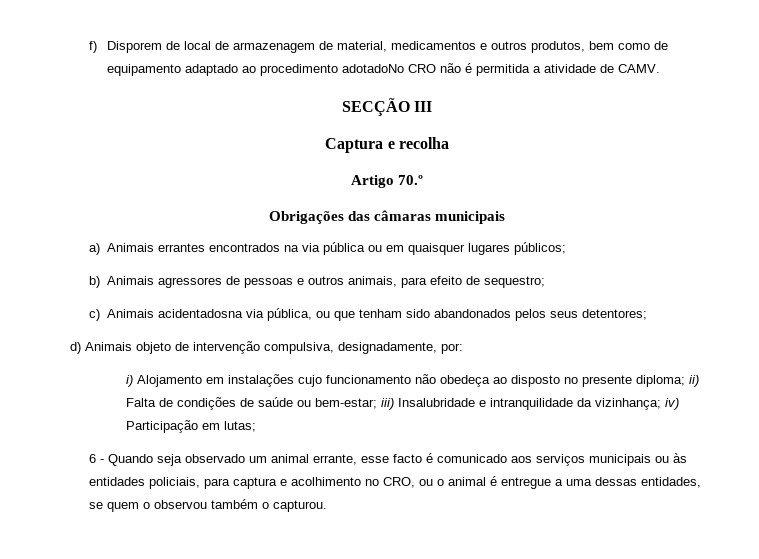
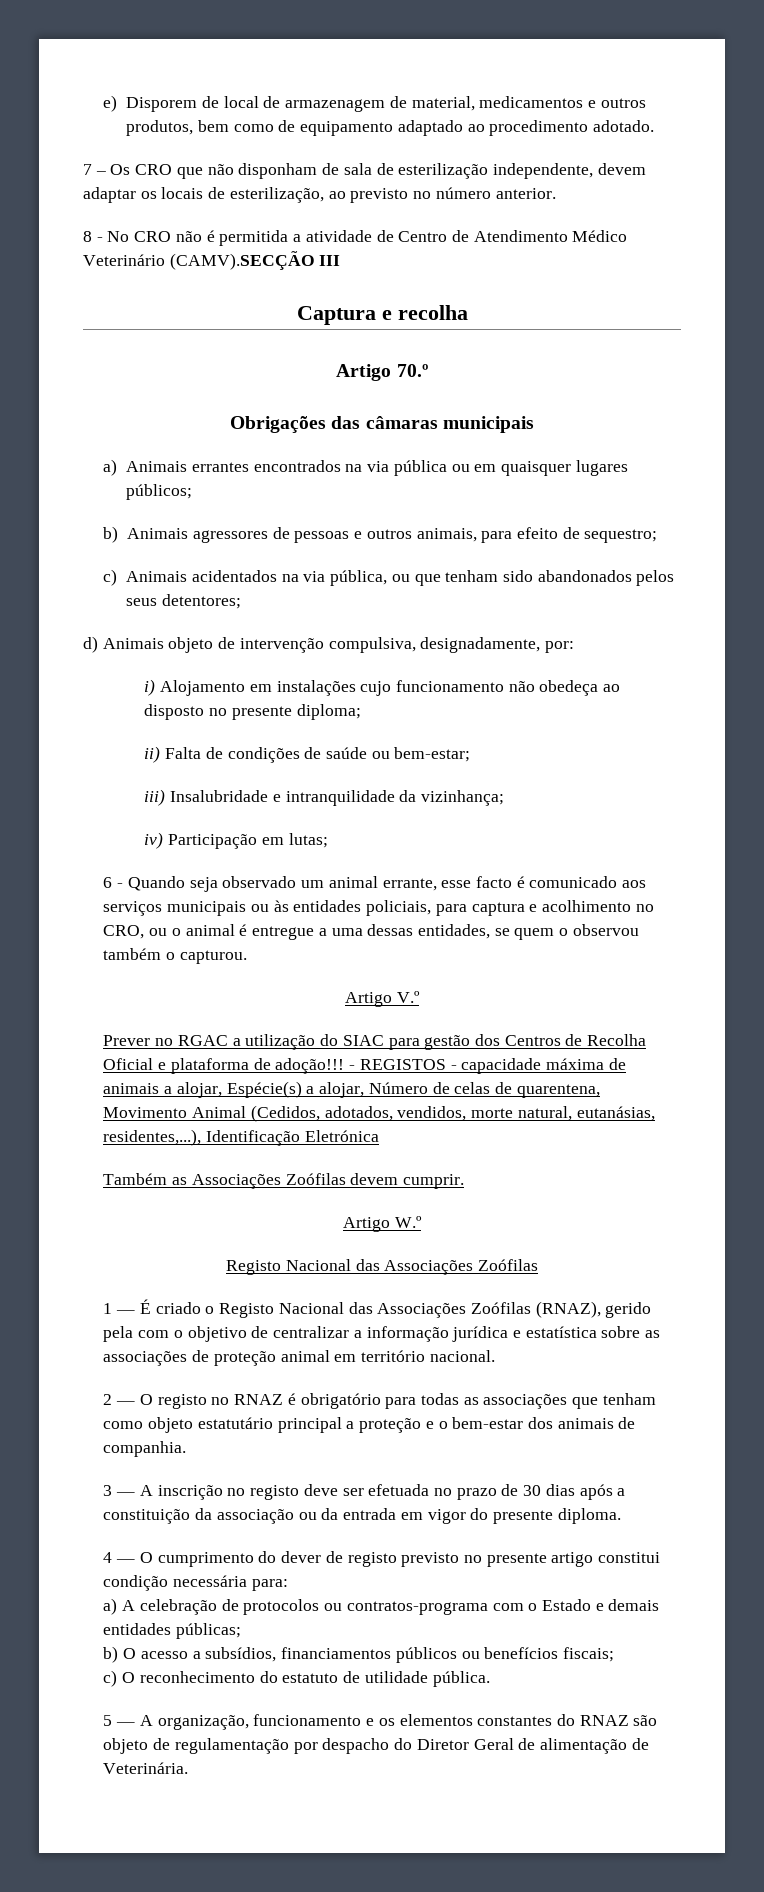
- f) Disporem de local de armazenagem de material, medicamentos e outros produtos, bem como de equipamento adaptado ao procedimento adotadoNo CRO não é permitida a atividade de CAMV.
- SECÇÃO III
+ e) Disporem de local de armazenagem de material, medicamentos e outros produtos, bem como de equipamento adaptado ao procedimento adotado.
+ 7 – Os CRO que não disponham de sala de esterilização independente, devem adaptar os locais de esterilização, ao previsto no número anterior.
+ 8 - No CRO não é permitida a atividade de Centro de Atendimento Médico Veterinário (CAMV).SECÇÃO III
- c) Animais acidentadosna via pública, ou que tenham sido abandonados pelos seus detentores;
+ c) Animais acidentados na via pública, ou que tenham sido abandonados pelos seus detentores;
- i) Alojamento em instalações cujo funcionamento não obedeça ao disposto no presente diploma; ii) Falta de condições de saúde ou bem-estar; iii) Insalubridade e intranquilidade da vizinhança; iv) Participação em lutas;
+ i) Alojamento em instalações cujo funcionamento não obedeça ao disposto no presente diploma;
+ ii) Falta de condições de saúde ou bem-estar;
+ iii) Insalubridade e intranquilidade da vizinhança;
+ iv) Participação em lutas;
+ Artigo V.º
+ Prever no RGAC a utilização do SIAC para gestão dos Centros de Recolha Oficial e plataforma de adoção!!! - REGISTOS - capacidade máxima de animais a alojar, Espécie(s) a alojar, Número de celas de quarentena, Movimento Animal (Cedidos, adotados, vendidos, morte natural, eutanásias, residentes,...), Identificação Eletrónica
+ Também as Associações Zoófilas devem cumprir.
+ Artigo W.º
+ Registo Nacional das Associações Zoófilas
+ 1 — É criado o Registo Nacional das Associações Zoófilas (RNAZ), gerido pela com o objetivo de centralizar a informação jurídica e estatística sobre as associações de proteção animal em território nacional.
+ 2 — O registo no RNAZ é obrigatório para todas as associações que tenham como objeto estatutário principal a proteção e o bem-estar dos animais de companhia.
+ 3 — A inscrição no registo deve ser efetuada no prazo de 30 dias após a constituição da associação ou da entrada em vigor do presente diploma.
+ 4 — O cumprimento do dever de registo previsto no presente artigo constitui condição necessária para:
+ a) A celebração de protocolos ou contratos-programa com o Estado e demais entidades públicas;
+ b) O acesso a subsídios, financiamentos públicos ou benefícios fiscais;
+ c) O reconhecimento do estatuto de utilidade pública.
+ 5 — A organização, funcionamento e os elementos constantes do RNAZ são objeto de regulamentação por despacho do Diretor Geral de alimentação de Veterinária.

